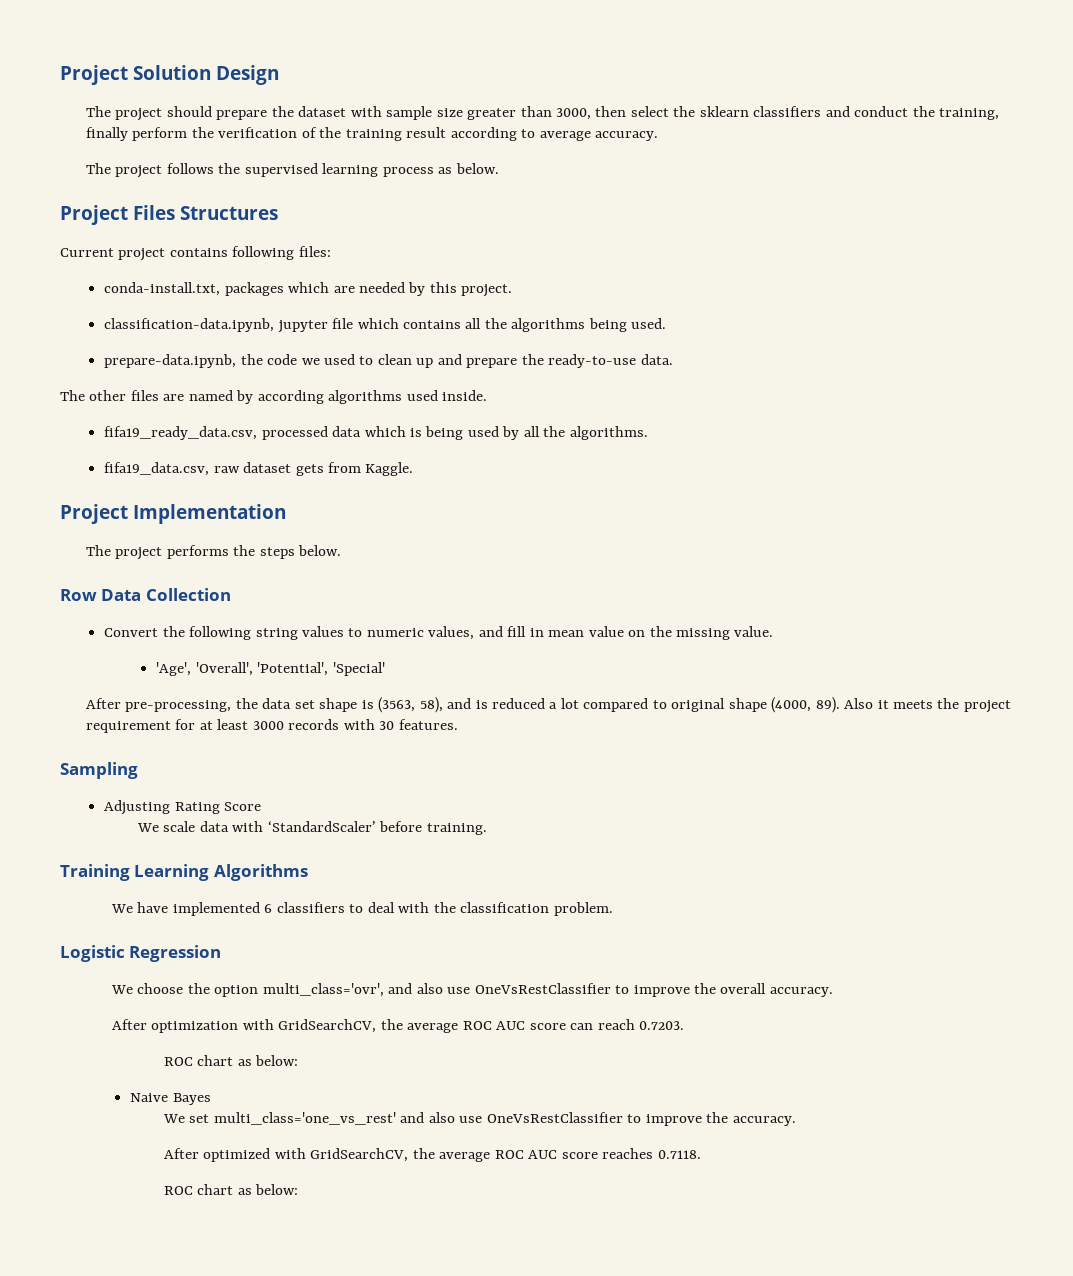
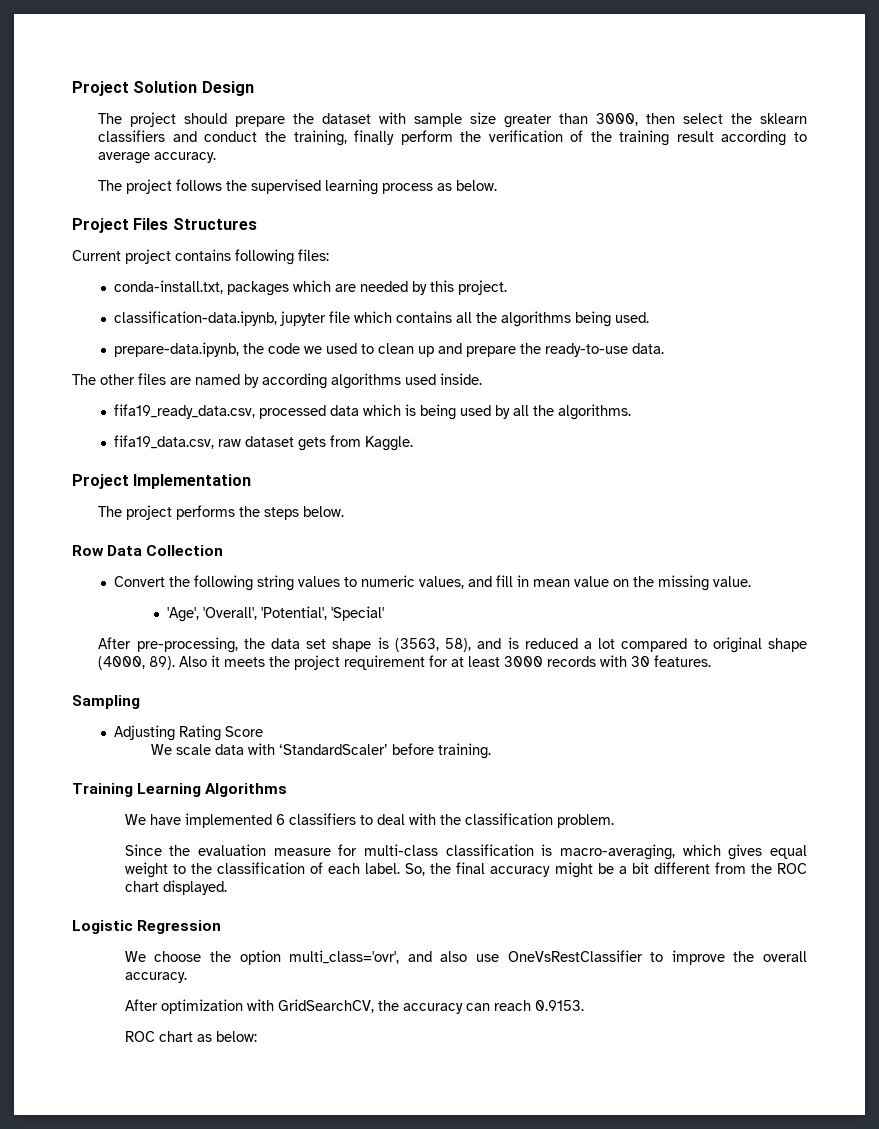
+ Since the evaluation measure for multi-class classification is macro-averaging, which gives equal weight to the classification of each label. So, the final accuracy might be a bit different from the ROC chart displayed.
- After optimization with GridSearchCV, the average ROC AUC score can reach 0.7203.
- ROC chart as below:
- Naive Bayes
- We set multi_class='one_vs_rest' and also use OneVsRestClassifier to improve the accuracy.
- After optimized with GridSearchCV, the average ROC AUC score reaches 0.7118.
+ After optimization with GridSearchCV, the accuracy can reach 0.9153.

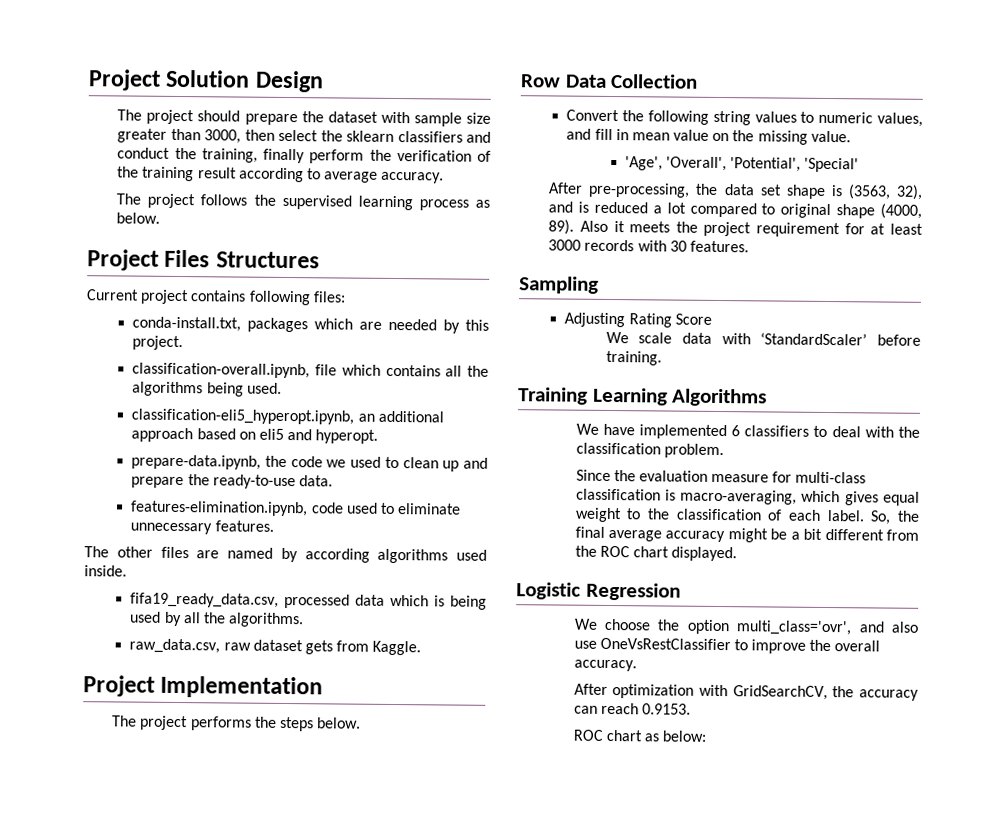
- classification-data.ipynb, jupyter file which contains all the algorithms being used.
+ classification-overall.ipynb, file which contains all the algorithms being used.
+ classification-eli5_hyperopt.ipynb, an additional approach based on eli5 and hyperopt.
+ features-elimination.ipynb, code used to eliminate unnecessary features.
- fifa19_data.csv, raw dataset gets from Kaggle.
+ raw_data.csv, raw dataset gets from Kaggle.
- After pre-processing, the data set shape is (3563, 58), and is reduced a lot compared to original shape (4000, 89).
+ After pre-processing, the data set shape is (3563, 32), and is reduced a lot compared to original shape (4000, 89).
- So, the final accuracy might be a bit different from the ROC chart displayed.
+ So, the final average accuracy might be a bit different from the ROC chart displayed.

